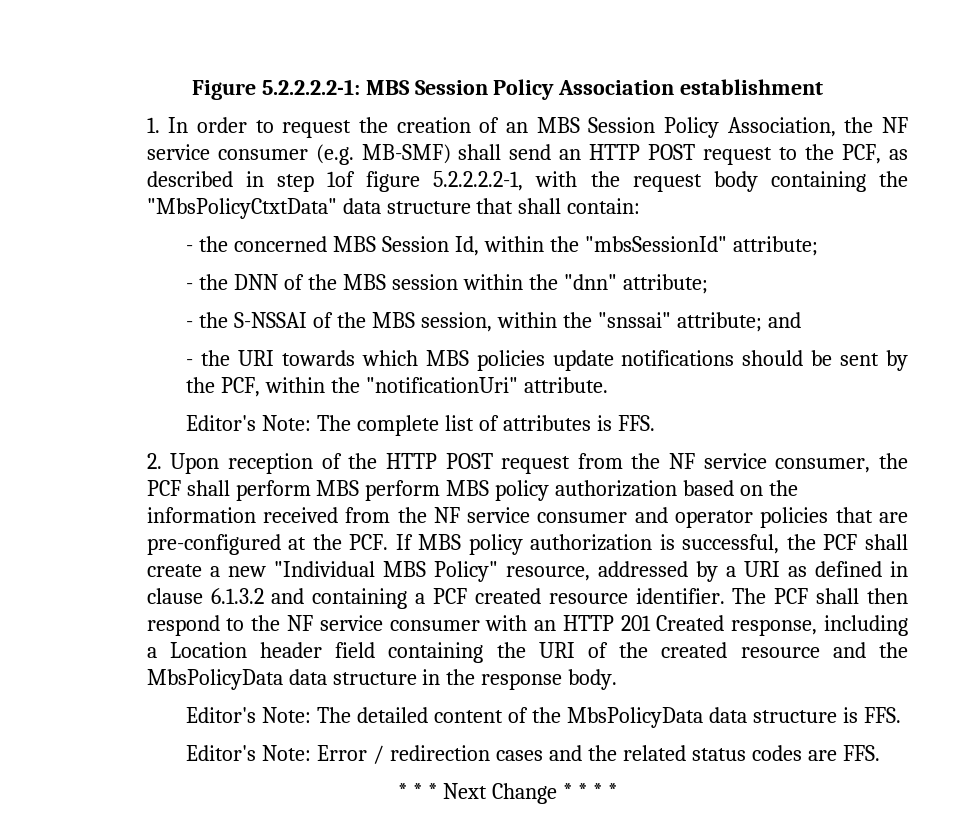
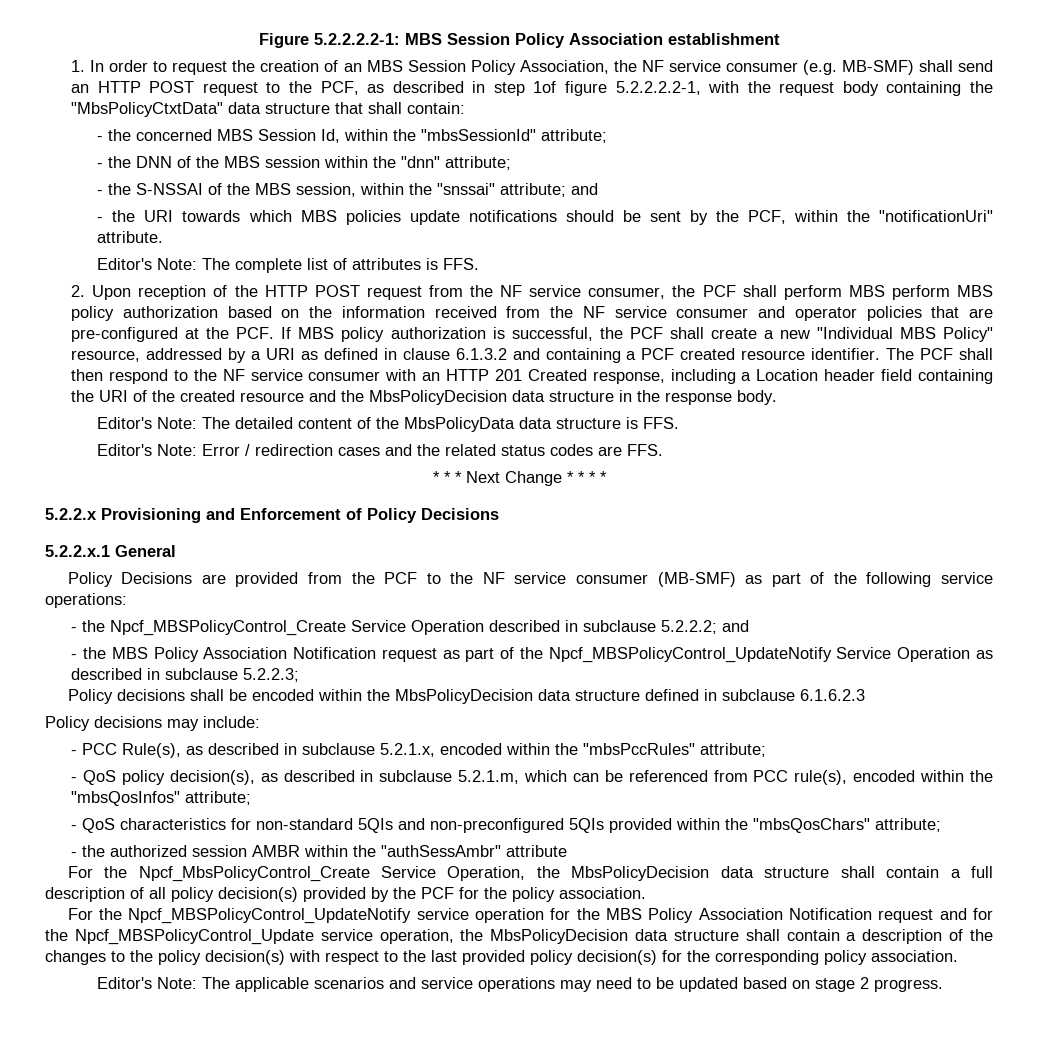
- The PCF shall then respond to the NF service consumer with an HTTP 201 Created response, including a Location header field containing the URI of the created resource and the MbsPolicyData data structure in the response body.
+ The PCF shall then respond to the NF service consumer with an HTTP 201 Created response, including a Location header field containing the URI of the created resource and the MbsPolicyDecision data structure in the response body.
+ 5.2.2.x Provisioning and Enforcement of Policy Decisions
+ 5.2.2.x.1 General
+ Policy Decisions are provided from the PCF to the NF service consumer (MB-SMF) as part of the following service operations:
+ - the Npcf_MBSPolicyControl_Create Service Operation described in subclause 5.2.2.2; and
+ - the MBS Policy Association Notification request as part of the Npcf_MBSPolicyControl_UpdateNotify Service Operation as described in subclause 5.2.2.3;
+ Policy decisions shall be encoded within the MbsPolicyDecision data structure defined in subclause 6.1.6.2.3
+ Policy decisions may include:
+ - PCC Rule(s), as described in subclause 5.2.1.x, encoded within the "mbsPccRules" attribute;
+ - QoS policy decision(s), as described in subclause 5.2.1.m, which can be referenced from PCC rule(s), encoded within the "mbsQosInfos" attribute;
+ - QoS characteristics for non-standard 5QIs and non-preconfigured 5QIs provided within the "mbsQosChars" attribute;
+ - the authorized session AMBR within the "authSessAmbr" attribute
+ For the Npcf_MbsPolicyControl_Create Service Operation, the MbsPolicyDecision data structure shall contain a full description of all policy decision(s) provided by the PCF for the policy association.
+ For the Npcf_MBSPolicyControl_UpdateNotify service operation for the MBS Policy Association Notification request and for the Npcf_MBSPolicyControl_Update service operation, the MbsPolicyDecision data structure shall contain a description of the changes to the policy decision(s) with respect to the last provided policy decision(s) for the corresponding policy association.
+ Editor's Note: The applicable scenarios and service operations may need to be updated based on stage 2 progress.

